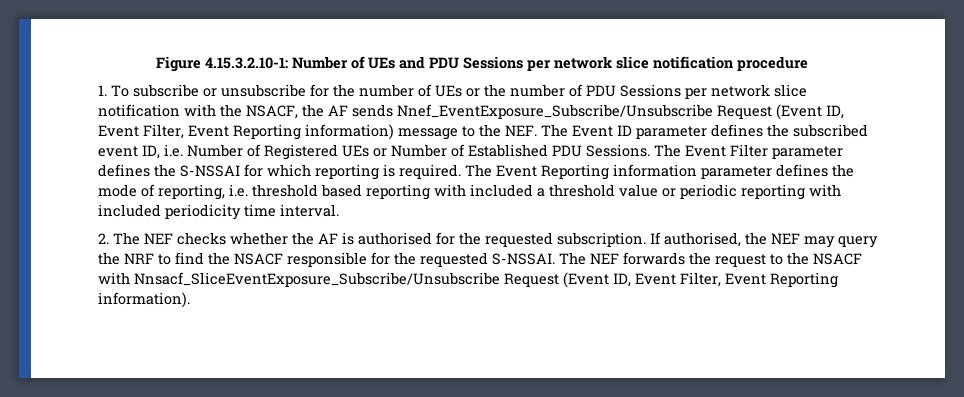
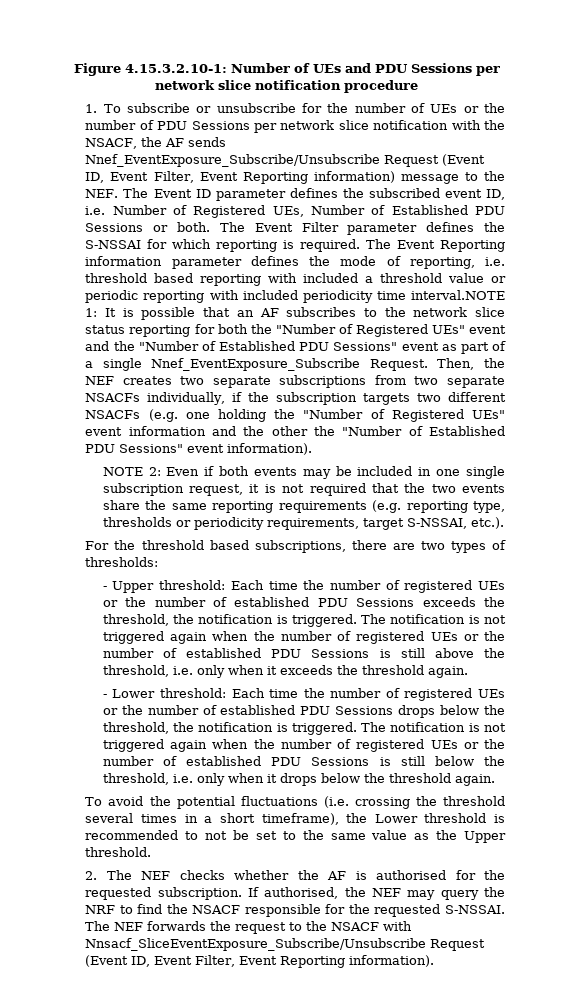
- 1. To subscribe or unsubscribe for the number of UEs or the number of PDU Sessions per network slice notification with the NSACF, the AF sends Nnef_EventExposure_Subscribe/Unsubscribe Request (Event ID, Event Filter, Event Reporting information) message to the NEF. The Event ID parameter defines the subscribed event ID, i.e. Number of Registered UEs or Number of Established PDU Sessions.
+ 1. To subscribe or unsubscribe for the number of UEs or the number of PDU Sessions per network slice notification with the NSACF, the AF sends Nnef_EventExposure_Subscribe/Unsubscribe Request (Event ID, Event Filter, Event Reporting information) message to the NEF. The Event ID parameter defines the subscribed event ID, i.e. Number of Registered UEs, Number of Established PDU Sessions or both.
- The Event Reporting information parameter defines the mode of reporting, i.e. threshold based reporting with included a threshold value or periodic reporting with included periodicity time interval.
+ The Event Reporting information parameter defines the mode of reporting, i.e. threshold based reporting with included a threshold value or periodic reporting with included periodicity time interval.NOTE 1: It is possible that an AF subscribes to the network slice status reporting for both the "Number of Registered UEs" event and the "Number of Established PDU Sessions" event as part of a single Nnef_EventExposure_Subscribe Request. Then, the NEF creates two separate subscriptions from two separate NSACFs individually, if the subscription targets two different NSACFs (e.g. one holding the "Number of Registered UEs" event information and the other the "Number of Established PDU Sessions" event information).
+ NOTE 2: Even if both events may be included in one single subscription request, it is not required that the two events share the same reporting requirements (e.g. reporting type, thresholds or periodicity requirements, target S-NSSAI, etc.).
+ For the threshold based subscriptions, there are two types of thresholds:
+ - Upper threshold: Each time the number of registered UEs or the number of established PDU Sessions exceeds the threshold, the notification is triggered. The notification is not triggered again when the number of registered UEs or the number of established PDU Sessions is still above the threshold, i.e. only when it exceeds the threshold again.
+ - Lower threshold: Each time the number of registered UEs or the number of established PDU Sessions drops below the threshold, the notification is triggered. The notification is not triggered again when the number of registered UEs or the number of established PDU Sessions is still below the threshold, i.e. only when it drops below the threshold again.
+ To avoid the potential fluctuations (i.e. crossing the threshold several times in a short timeframe), the Lower threshold is recommended to not be set to the same value as the Upper threshold.

